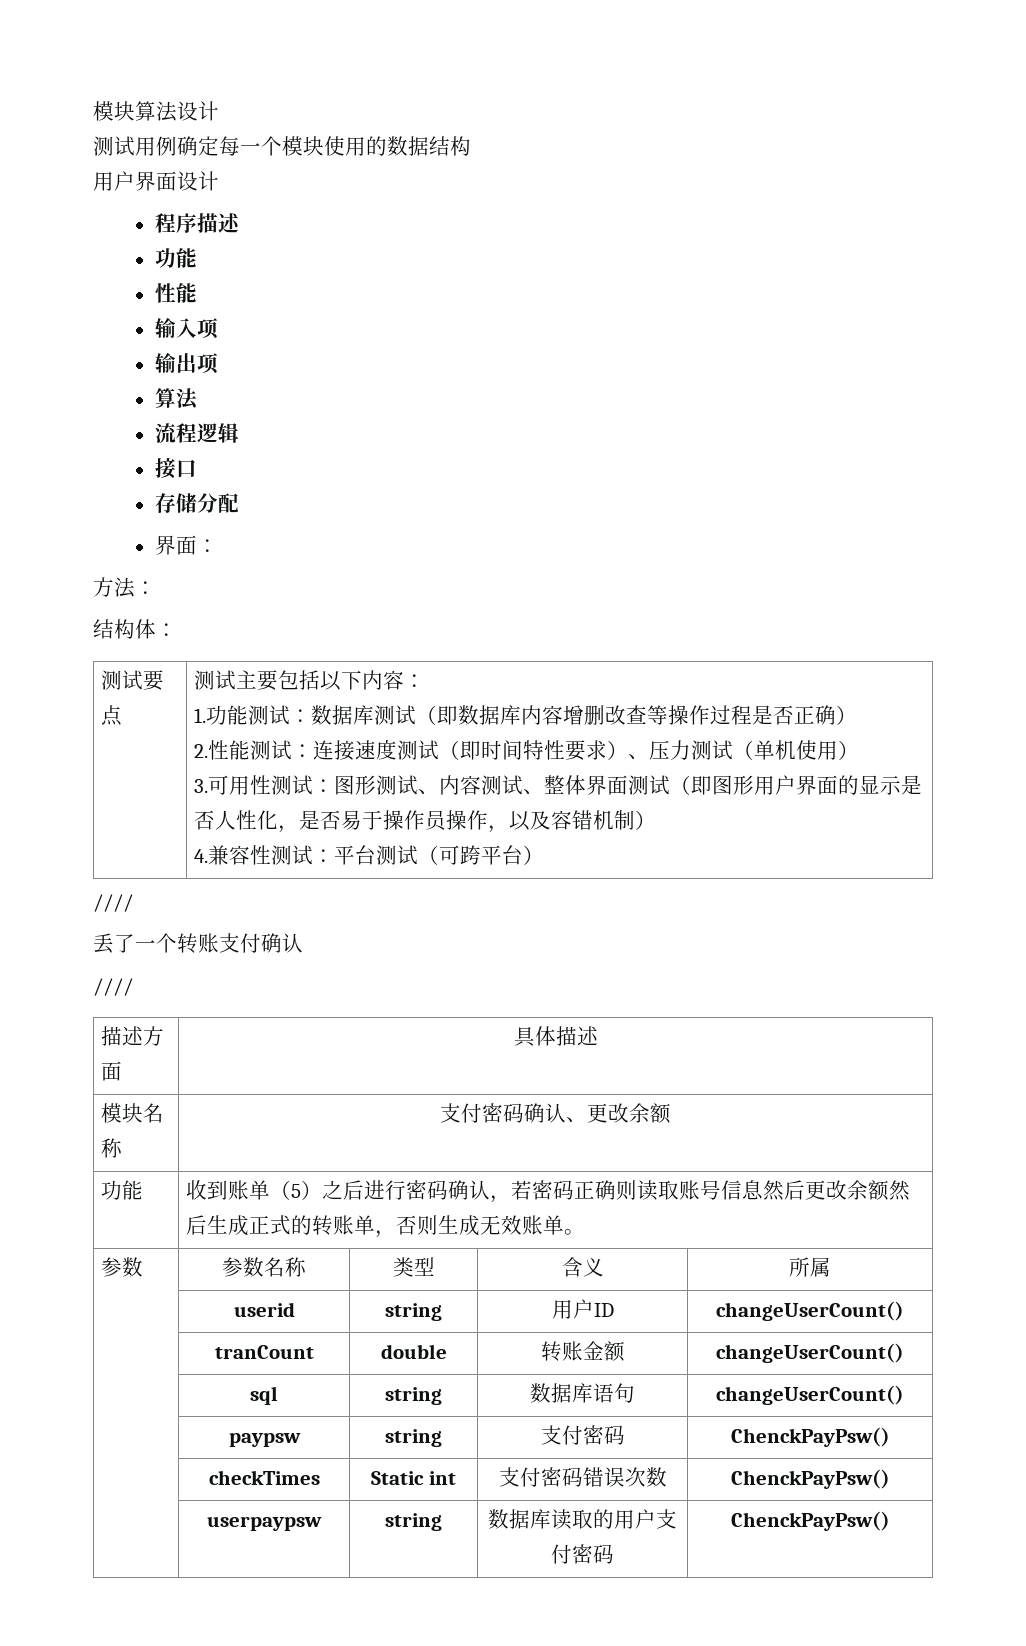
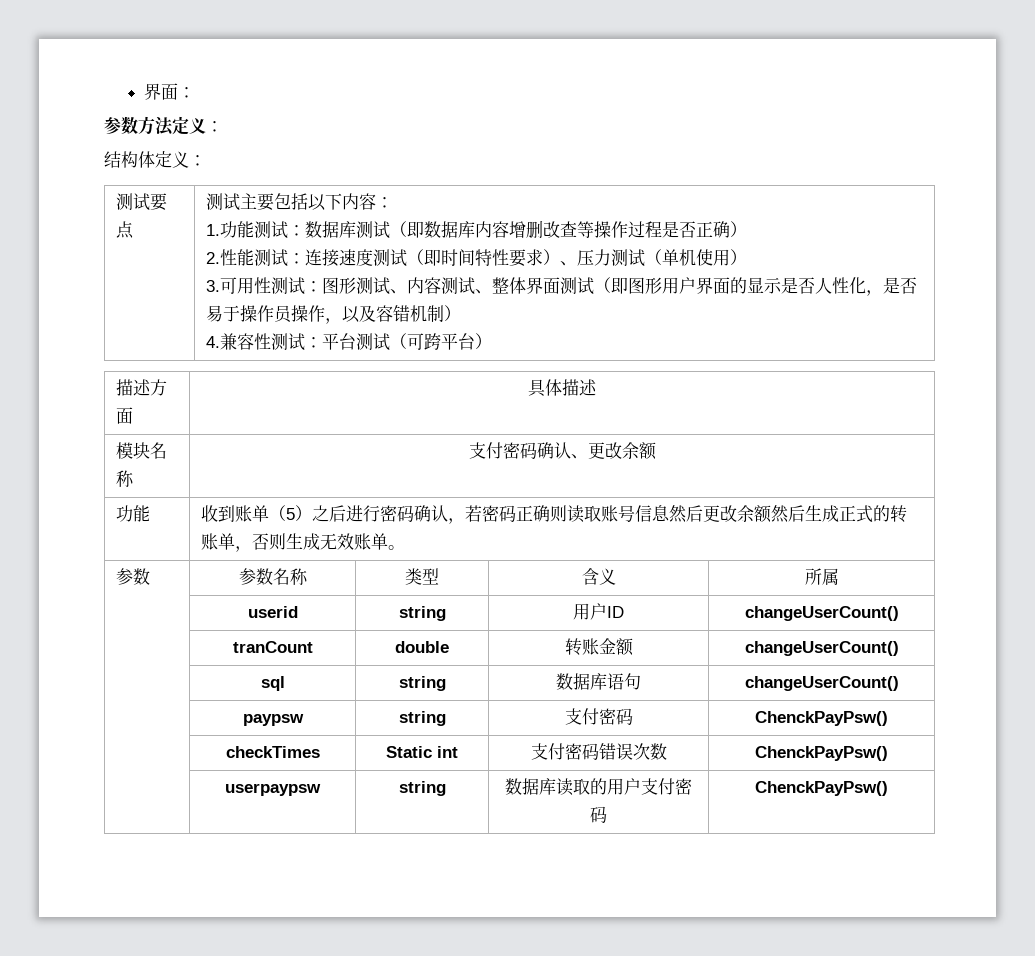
- 模块算法设计
- 测试用例确定每一个模块使用的数据结构
- 用户界面设计
- 程序描述
- 功能
- 性能
- 输入项
- 输出项
- 算法
- 流程逻辑
- 接口
- 存储分配
- 方法：
+ 参数方法定义：
- 结构体：
+ 结构体定义：
  4.兼容性测试：平台测试（可跨平台）
- ////
- 丢了一个转账支付确认
- ////

